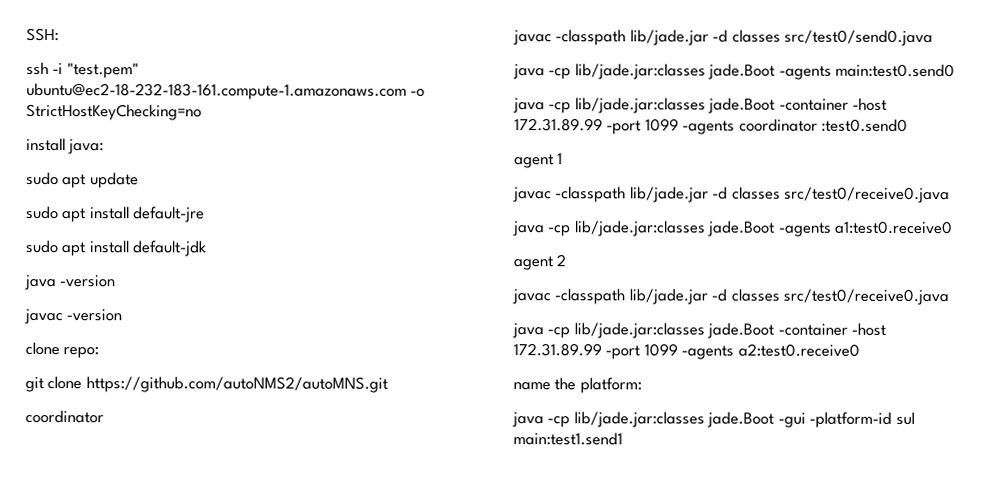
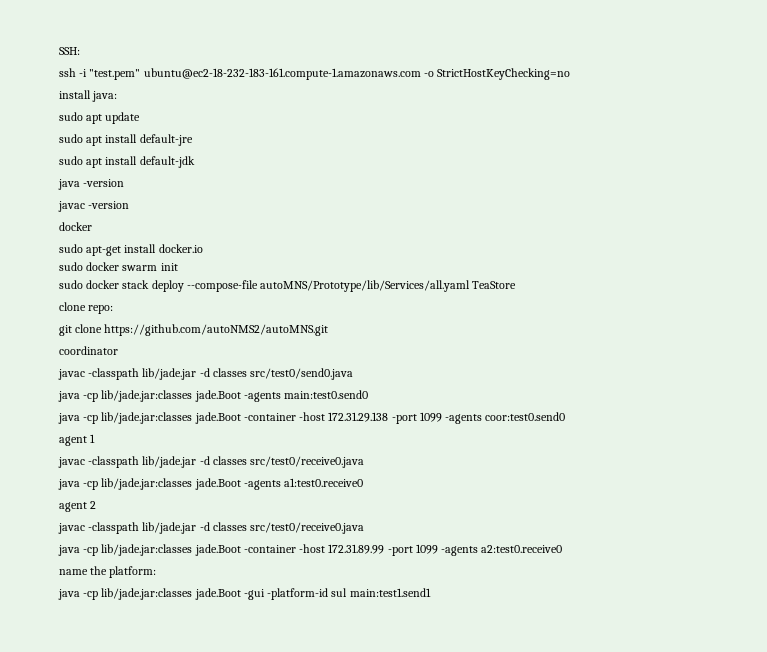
  javac -version
+ docker
+ sudo apt-get install docker.io
+ sudo docker swarm init
+ sudo docker stack deploy --compose-file autoMNS/Prototype/lib/Services/all.yaml TeaStore
- java -cp lib/jade.jar:classes jade.Boot -container -host 172.31.89.99 -port 1099 -agents coordinator :test0.send0
+ java -cp lib/jade.jar:classes jade.Boot -container -host 172.31.29.138 -port 1099 -agents coor:test0.send0

